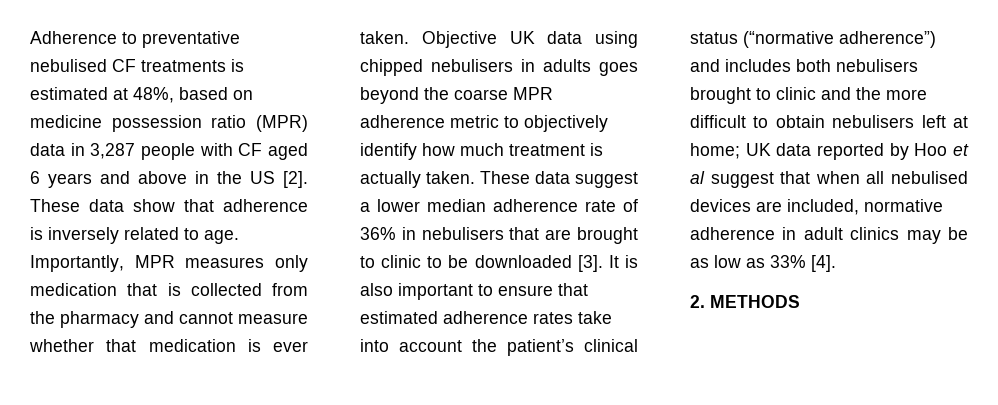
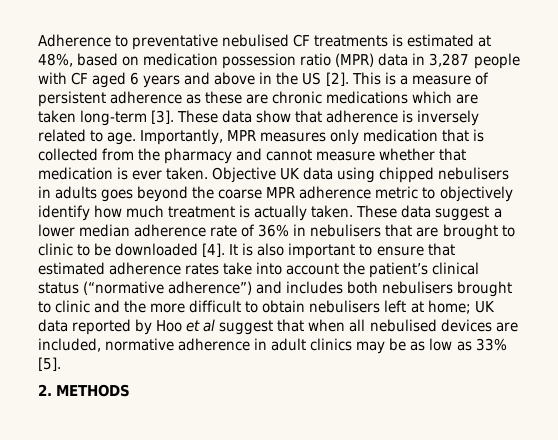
- Adherence to preventative nebulised CF treatments is estimated at 48%, based on medicine possession ratio (MPR) data in 3,287 people with CF aged 6 years and above in the US [2].
+ Adherence to preventative nebulised CF treatments is estimated at 48%, based on medication possession ratio (MPR) data in 3,287 people with CF aged 6 years and above in the US [2].
+ This is a measure of persistent adherence as these are chronic medications which are taken long-term [3].
- These data suggest a lower median adherence rate of 36% in nebulisers that are brought to clinic to be downloaded [3].
+ These data suggest a lower median adherence rate of 36% in nebulisers that are brought to clinic to be downloaded [4].
- UK data reported by Hoo et al suggest that when all nebulised devices are included, normative adherence in adult clinics may be as low as 33% [4].
+ UK data reported by Hoo et al suggest that when all nebulised devices are included, normative adherence in adult clinics may be as low as 33% [5].

